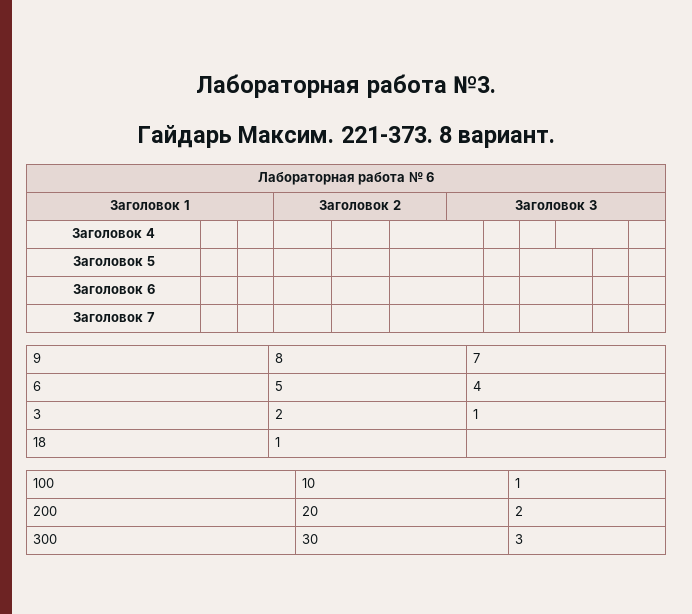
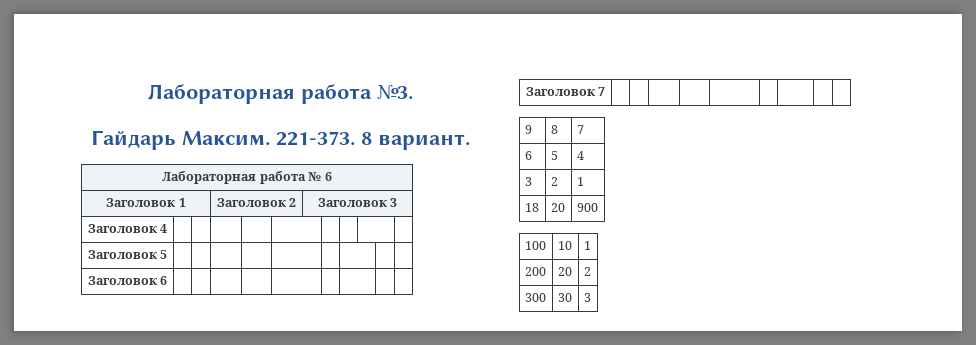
- 18 | 1 |
+ 18 | 20 | 900

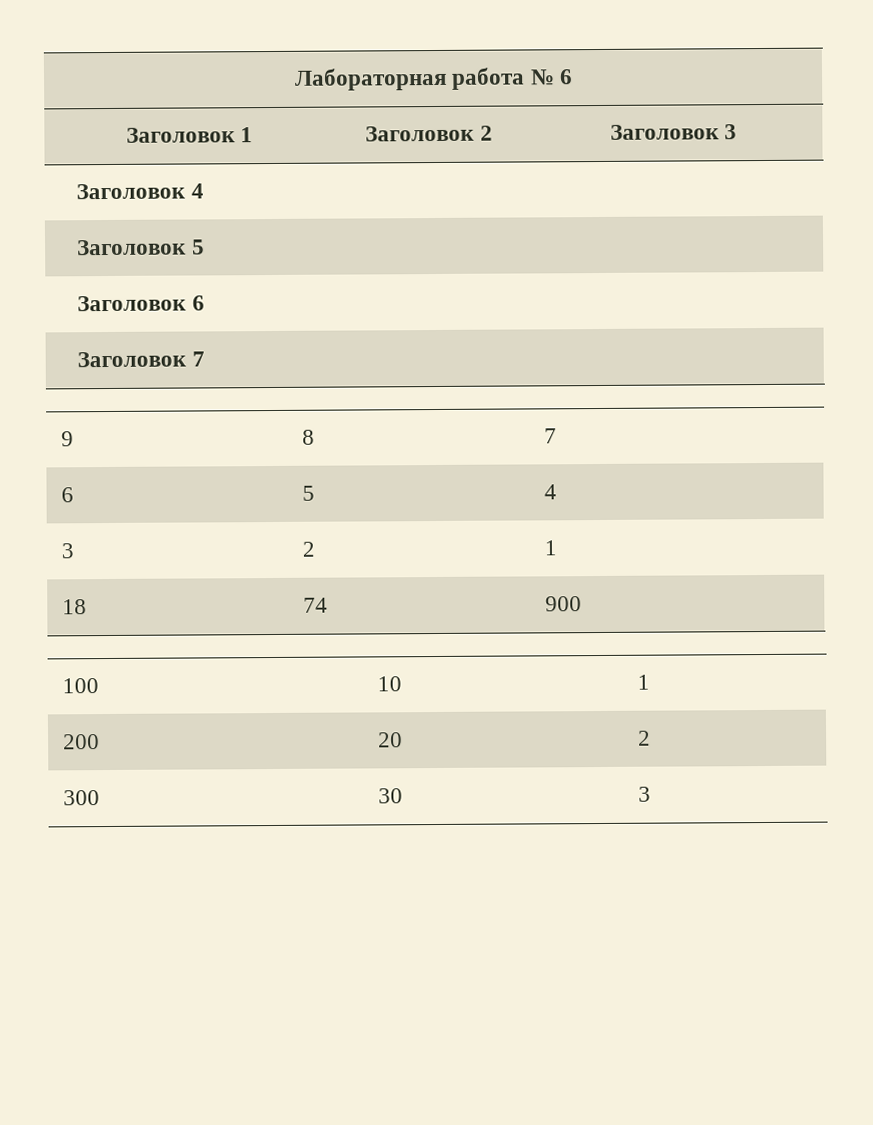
- Лабораторная работа №3.
- Гайдарь Максим. 221-373. 8 вариант.
- 18 | 20 | 900
+ 18 | 74 | 900

